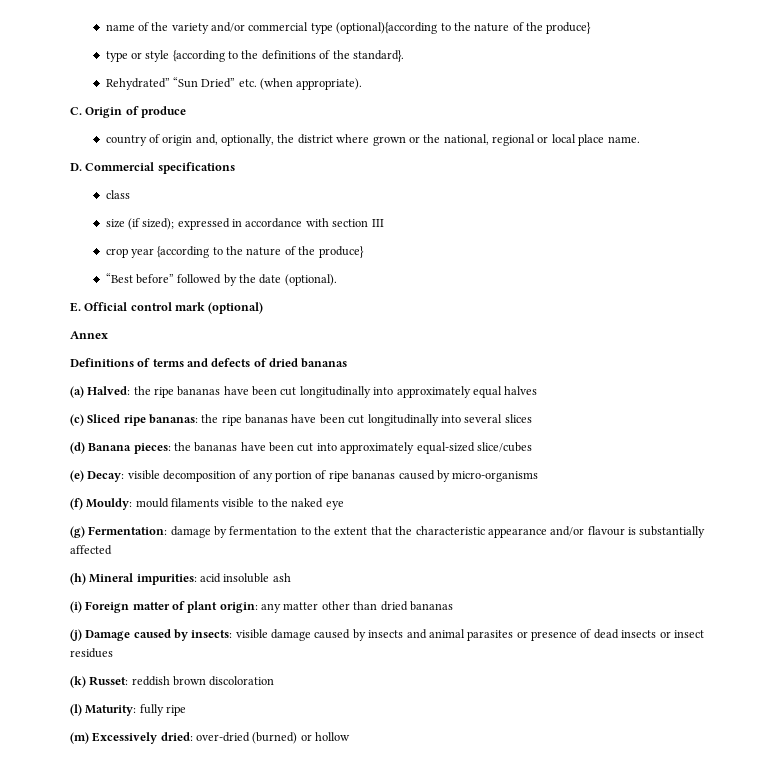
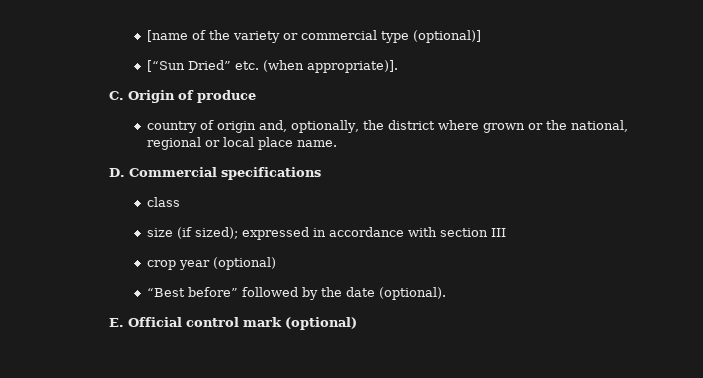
- name of the variety and/or commercial type (optional){according to the nature of the produce}
- type or style {according to the definitions of the standard}.
- Rehydrated” “Sun Dried” etc. (when appropriate).
+ [name of the variety or commercial type (optional)]
+ [“Sun Dried” etc. (when appropriate)].
- crop year {according to the nature of the produce}
+ crop year (optional)
- Annex
- Definitions of terms and defects of dried bananas
- (a) Halved: the ripe bananas have been cut longitudinally into approximately equal halves
- (c) Sliced ripe bananas: the ripe bananas have been cut longitudinally into several slices
- (d) Banana pieces: the bananas have been cut into approximately equal-sized slice/cubes
- (e) Decay: visible decomposition of any portion of ripe bananas caused by micro-organisms
- (f) Mouldy: mould filaments visible to the naked eye
- (g) Fermentation: damage by fermentation to the extent that the characteristic appearance and/or flavour is substantially affected
- (h) Mineral impurities: acid insoluble ash
- (i) Foreign matter of plant origin: any matter other than dried bananas
- (j) Damage caused by insects: visible damage caused by insects and animal parasites or presence of dead insects or insect residues
- (k) Russet: reddish brown discoloration
- (l) Maturity: fully ripe
- (m) Excessively dried: over-dried (burned) or hollow

